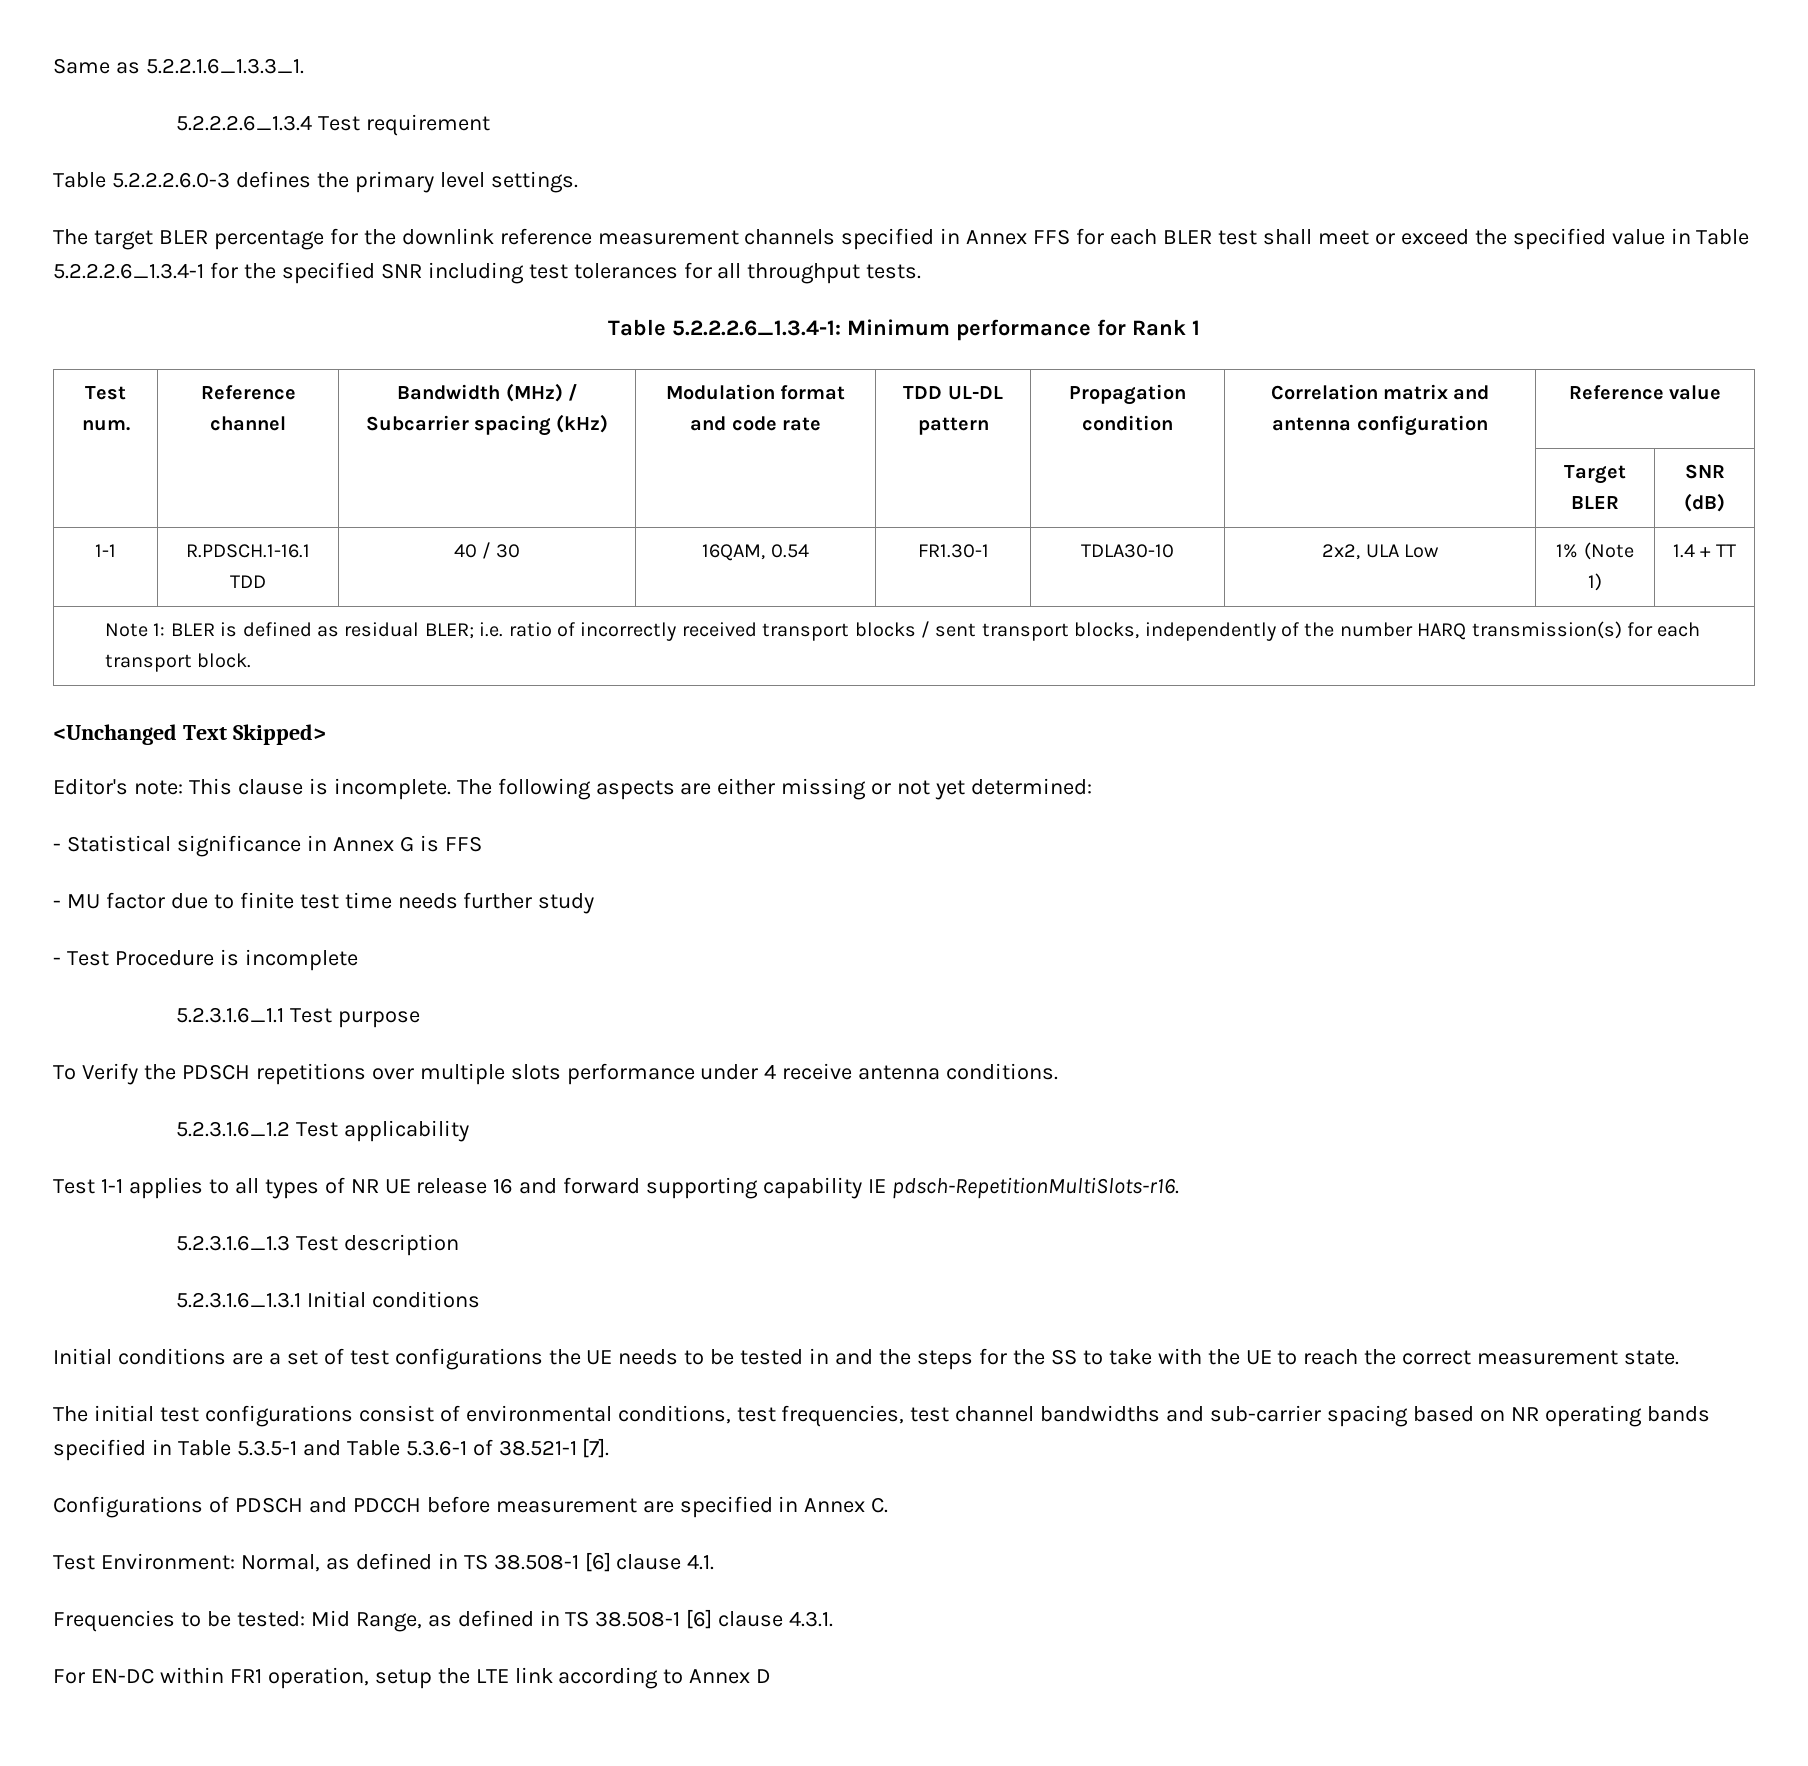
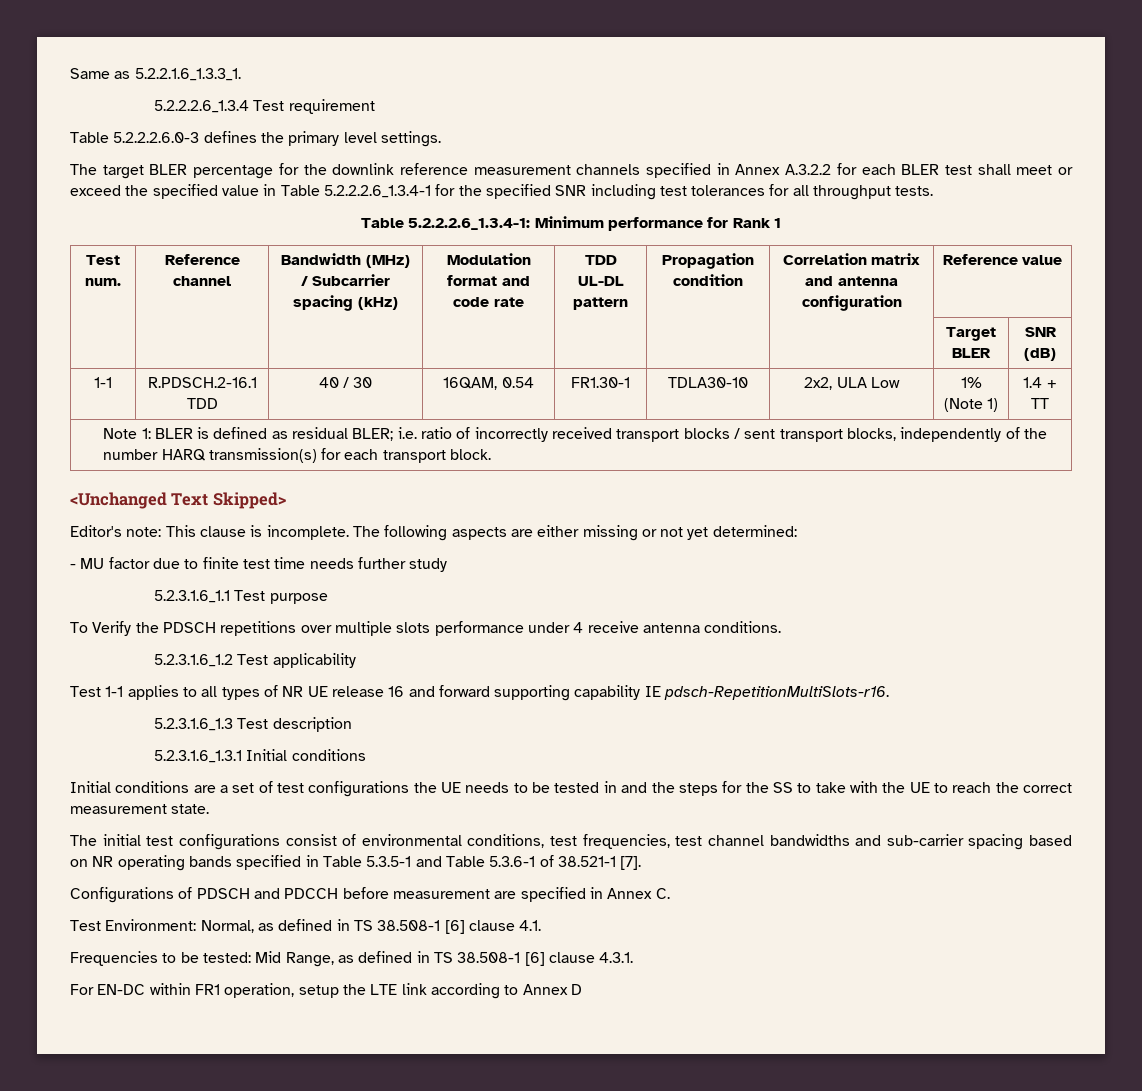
- The target BLER percentage for the downlink reference measurement channels specified in Annex FFS for each BLER test shall meet or exceed the specified value in Table 5.2.2.2.6_1.3.4-1 for the specified SNR including test tolerances for all throughput tests.
+ The target BLER percentage for the downlink reference measurement channels specified in Annex A.3.2.2 for each BLER test shall meet or exceed the specified value in Table 5.2.2.2.6_1.3.4-1 for the specified SNR including test tolerances for all throughput tests.
- 1-1 | R.PDSCH.1-16.1 TDD | 40 / 30 | 16QAM, 0.54 | FR1.30-1 | TDLA30-10 | 2x2, ULA Low | 1% (Note 1) | 1.4 + TT
+ 1-1 | R.PDSCH.2-16.1 TDD | 40 / 30 | 16QAM, 0.54 | FR1.30-1 | TDLA30-10 | 2x2, ULA Low | 1% (Note 1) | 1.4 + TT
- - Statistical significance in Annex G is FFS
- - Test Procedure is incomplete

